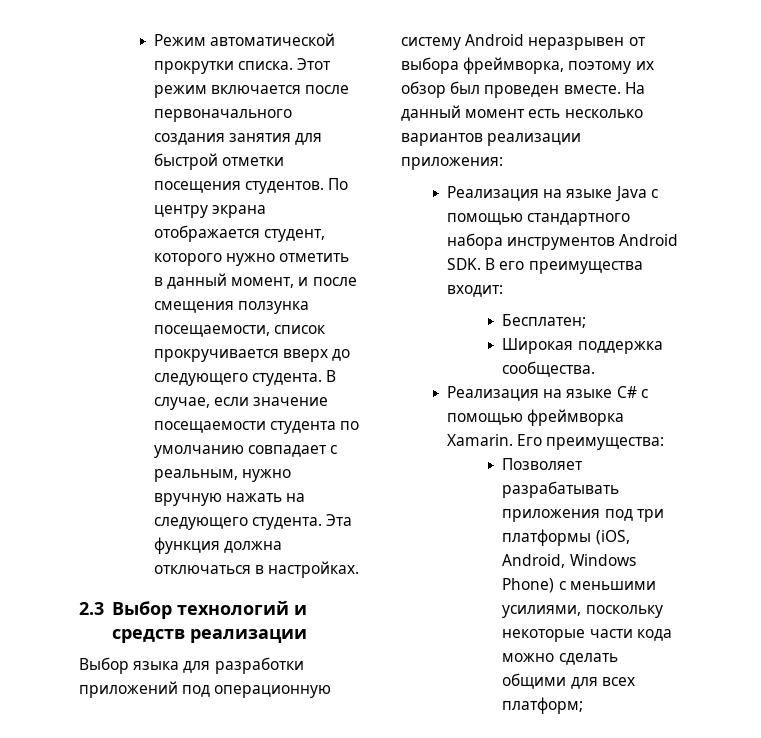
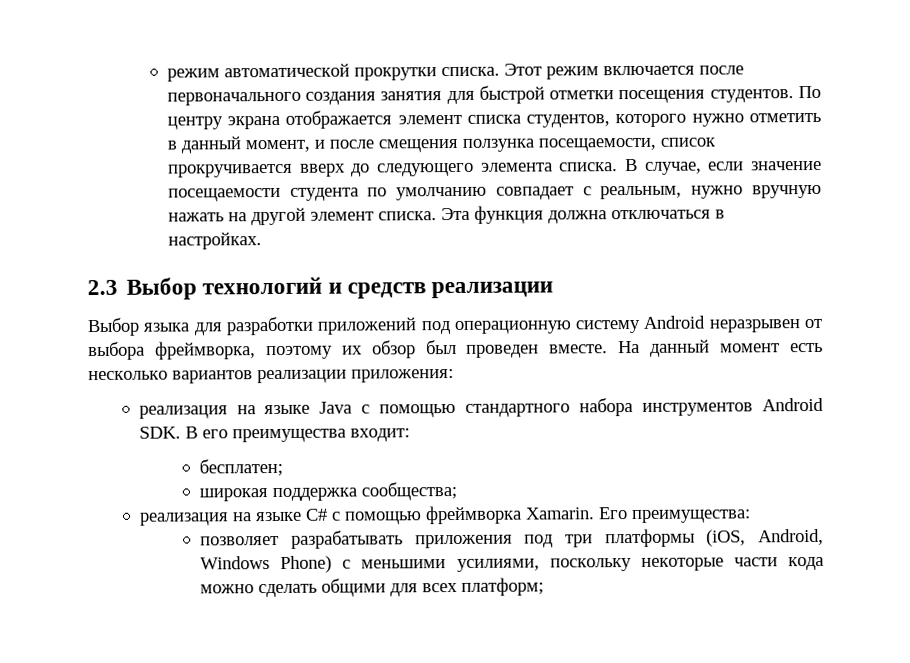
- Режим автоматической прокрутки списка.
+ режим автоматической прокрутки списка.
- По центру экрана отображается студент, которого нужно отметить в данный момент, и после смещения ползунка посещаемости, список прокручивается вверх до следующего студента.
+ По центру экрана отображается элемент списка студентов, которого нужно отметить в данный момент, и после смещения ползунка посещаемости, список прокручивается вверх до следующего элемента списка.
- В случае, если значение посещаемости студента по умолчанию совпадает с реальным, нужно вручную нажать на следующего студента.
+ В случае, если значение посещаемости студента по умолчанию совпадает с реальным, нужно вручную нажать на другой элемент списка.
- Реализация на языке Java с помощью стандартного набора инструментов Android SDK. В его преимущества входит:
+ реализация на языке Java с помощью стандартного набора инструментов Android SDK. В его преимущества входит:
- Бесплатен;
- Широкая поддержка сообщества.
- Реализация на языке C# с помощью фреймворка Xamarin.
+ бесплатен;
+ широкая поддержка сообщества;
+ реализация на языке C# с помощью фреймворка Xamarin.
- Позволяет разрабатывать приложения под три платформы (iOS, Android, Windows Phone) с меньшими усилиями, поскольку некоторые части кода можно сделать общими для всех платформ;
+ позволяет разрабатывать приложения под три платформы (iOS, Android, Windows Phone) с меньшими усилиями, поскольку некоторые части кода можно сделать общими для всех платформ;

